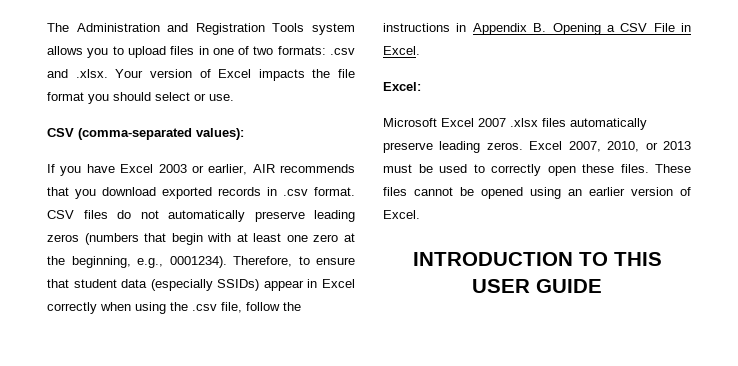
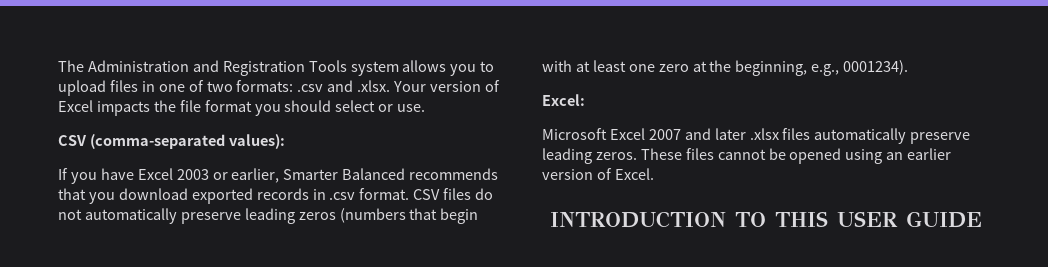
- If you have Excel 2003 or earlier, AIR recommends that you download exported records in .csv format.
+ If you have Excel 2003 or earlier, Smarter Balanced recommends that you download exported records in .csv format.
- Therefore, to ensure that student data (especially SSIDs) appear in Excel correctly when using the .csv file, follow the instructions in Appendix B. Opening a CSV File in Excel.
- Microsoft Excel 2007 .xlsx files automatically preserve leading zeros.
+ Microsoft Excel 2007 and later .xlsx files automatically preserve leading zeros.
- Excel 2007, 2010, or 2013 must be used to correctly open these files.

